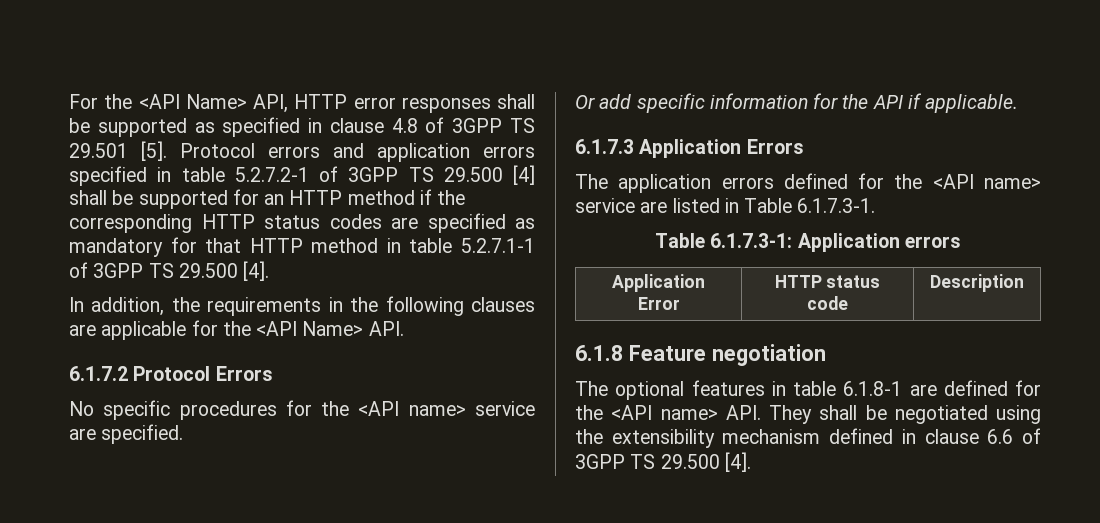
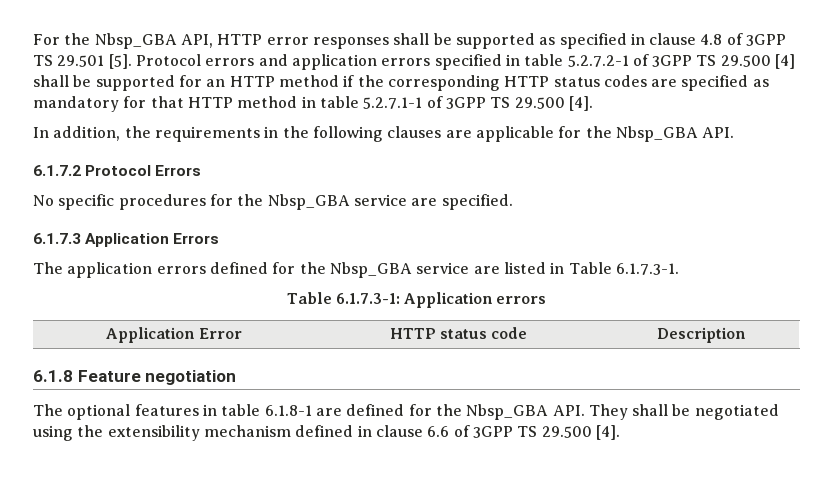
- For the <API Name> API, HTTP error responses shall be supported as specified in clause 4.8 of 3GPP TS 29.501 [5].
+ For the Nbsp_GBA API, HTTP error responses shall be supported as specified in clause 4.8 of 3GPP TS 29.501 [5].
- In addition, the requirements in the following clauses are applicable for the <API Name> API.
+ In addition, the requirements in the following clauses are applicable for the Nbsp_GBA API.
- No specific procedures for the <API name> service are specified.
+ No specific procedures for the Nbsp_GBA service are specified.
- Or add specific information for the API if applicable.
- The application errors defined for the <API name> service are listed in Table 6.1.7.3-1.
+ The application errors defined for the Nbsp_GBA service are listed in Table 6.1.7.3-1.
- The optional features in table 6.1.8-1 are defined for the <API name> API. They shall be negotiated using the extensibility mechanism defined in clause 6.6 of 3GPP TS 29.500 [4].
+ The optional features in table 6.1.8-1 are defined for the Nbsp_GBA API. They shall be negotiated using the extensibility mechanism defined in clause 6.6 of 3GPP TS 29.500 [4].

